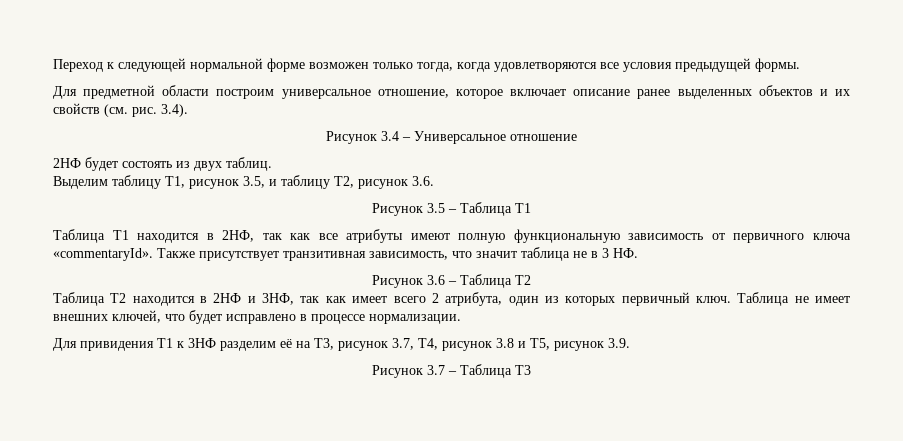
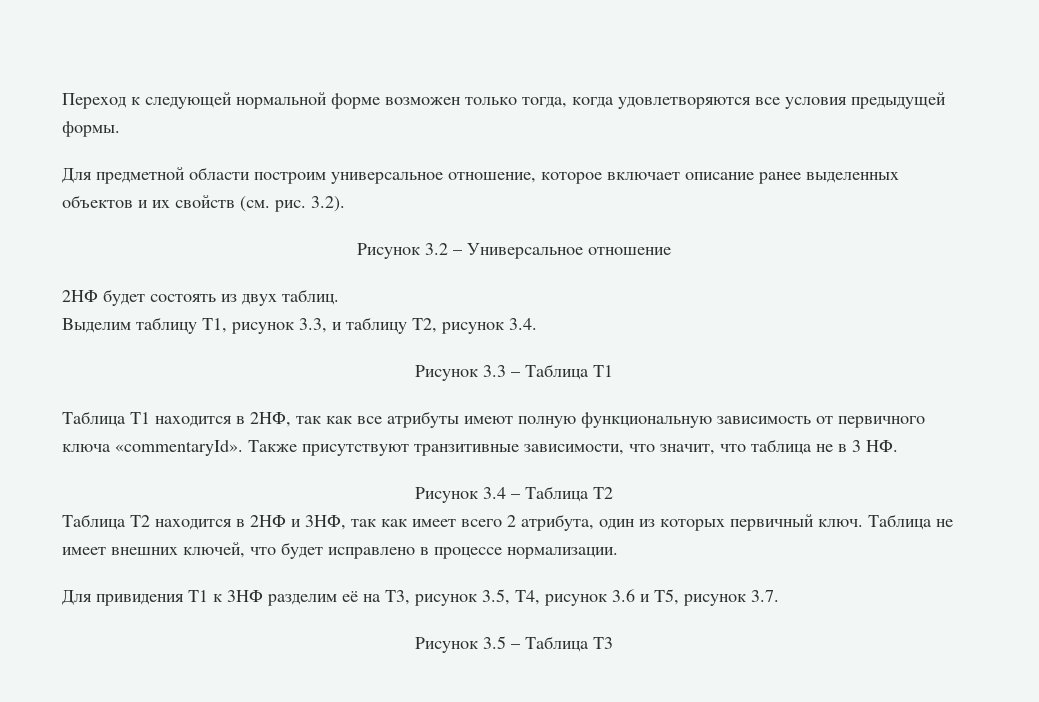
- 3.4).
- Рисунок 3.4 – Универсальное отношение
+ 3.2).
+ Рисунок 3.2 – Универсальное отношение
- Выделим таблицу Т1, рисунок 3.5, и таблицу Т2, рисунок 3.6.
- Рисунок 3.5 – Таблица Т1
+ Выделим таблицу Т1, рисунок 3.3, и таблицу Т2, рисунок 3.4.
+ Рисунок 3.3 – Таблица Т1
- Также присутствует транзитивная зависимость, что значит таблица не в 3 НФ.
+ Также присутствуют транзитивные зависимости, что значит, что таблица не в 3 НФ.
- Рисунок 3.6 – Таблица Т2
+ Рисунок 3.4 – Таблица Т2
- Для привидения Т1 к 3НФ разделим её на Т3, рисунок 3.7, Т4, рисунок 3.8 и Т5, рисунок 3.9.
- Рисунок 3.7 – Таблица Т3
+ Для привидения Т1 к 3НФ разделим её на Т3, рисунок 3.5, Т4, рисунок 3.6 и Т5, рисунок 3.7.
+ Рисунок 3.5 – Таблица Т3

